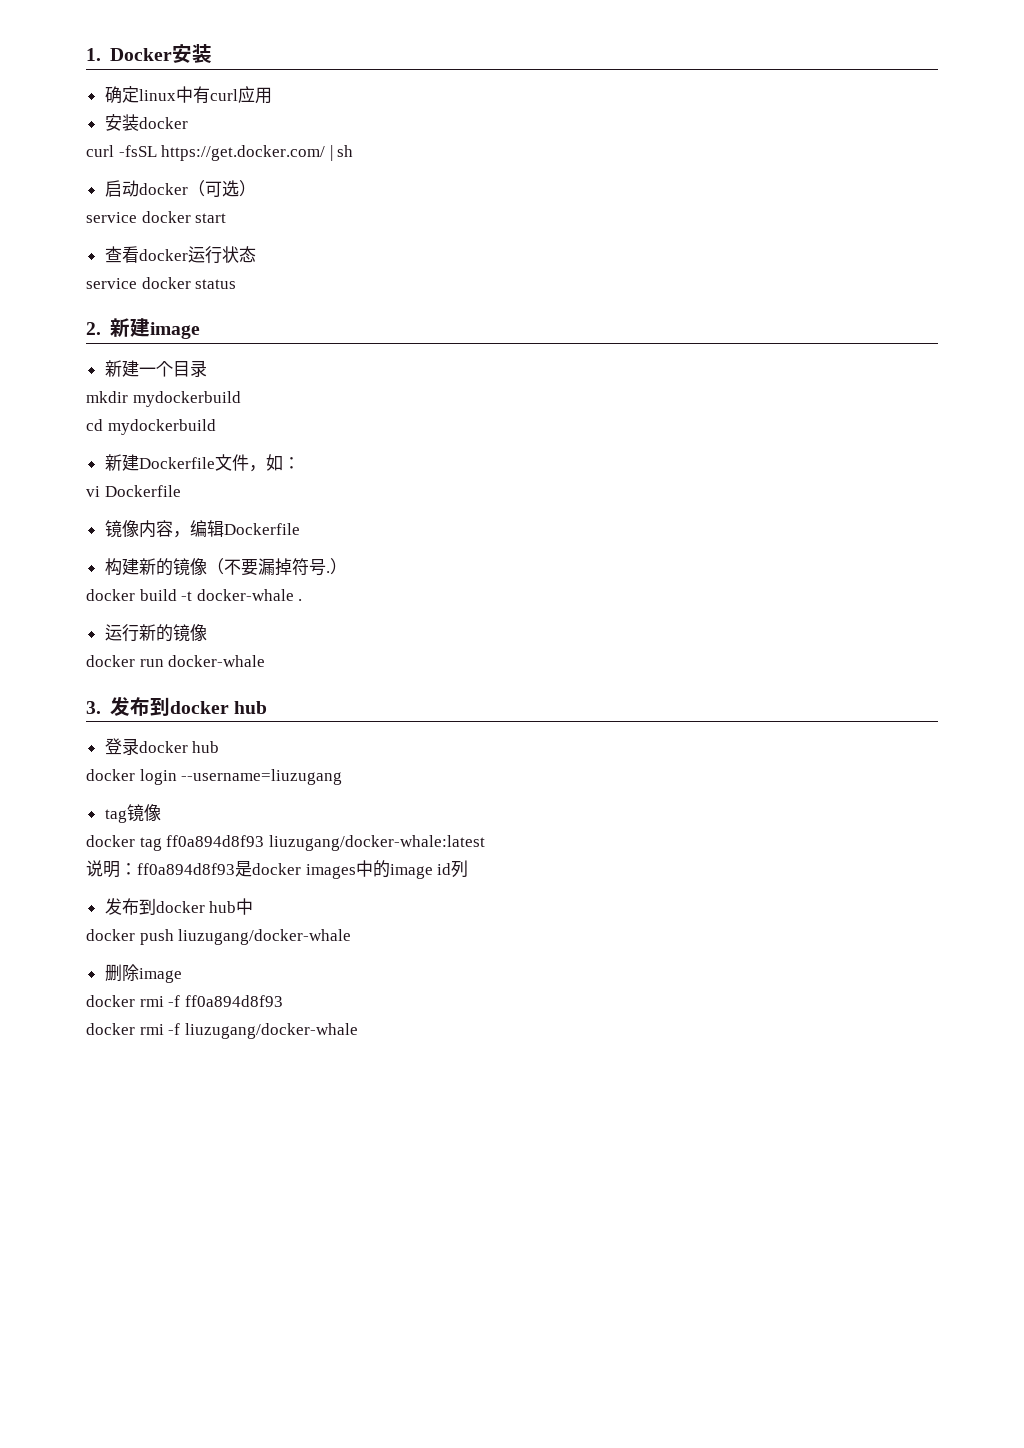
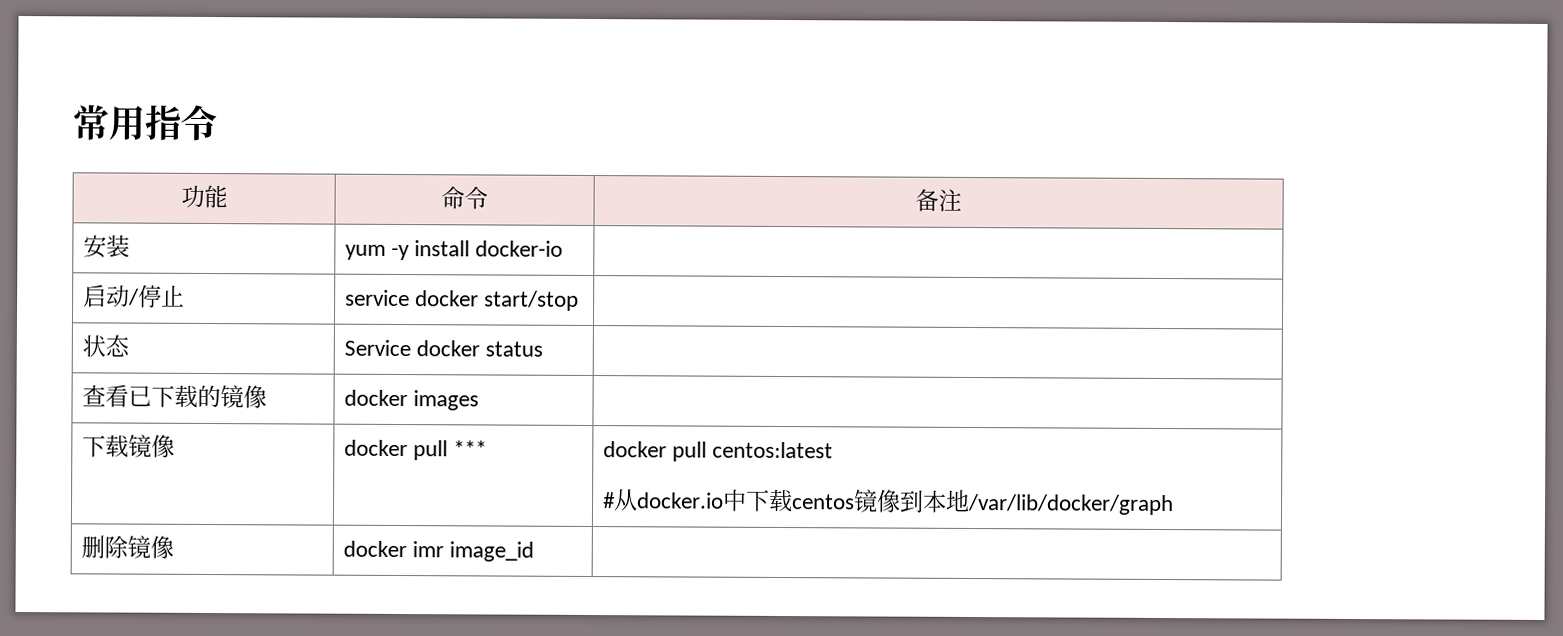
- 1. Docker安装
- 确定linux中有curl应用
- 安装docker
- curl -fsSL https://get.docker.com/ | sh
- 启动docker（可选）
- service docker start
- 查看docker运行状态
- service docker status
- 2.新建image
- 新建一个目录
- mkdir mydockerbuild
- cd mydockerbuild
- 新建Dockerfile文件，如：
- vi Dockerfile
- 镜像内容，编辑Dockerfile
- 构建新的镜像（不要漏掉符号.）
- docker build -t docker-whale .
- 运行新的镜像
- docker run docker-whale
- 3.发布到docker hub
- 登录docker hub
- docker login --username=liuzugang
- tag镜像
- docker tag ff0a894d8f93 liuzugang/docker-whale:latest
- 说明：ff0a894d8f93是docker images中的image id列
- 发布到docker hub中
- docker push liuzugang/docker-whale
- 删除image
- docker rmi -f ff0a894d8f93
- docker rmi -f liuzugang/docker-whale
+ 常用指令
+ 功能 | 命令 | 备注
+ 安装 | yum -y install docker-io |
+ 启动/停止 | service docker start/stop |
+ 状态 | Service docker status |
+ 查看已下载的镜像 | docker images |
+ 下载镜像 | docker pull *** | docker pull centos:latest
+ #从docker.io中下载centos镜像到本地/var/lib/docker/graph
+ 删除镜像 | docker imr image_id |

